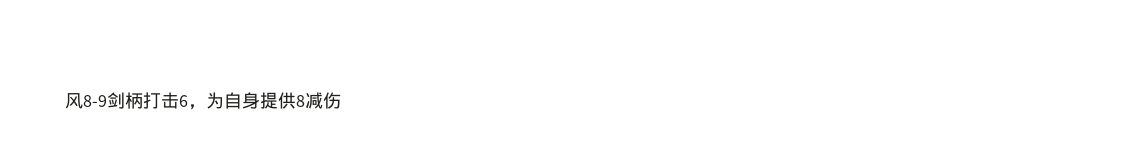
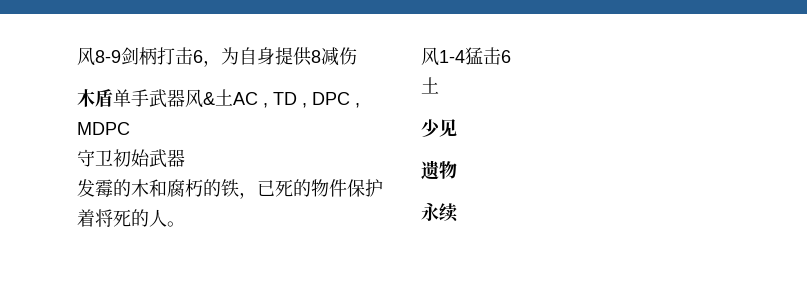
+ 木盾单手武器风&土AC , TD , DPC , MDPC
+ 守卫初始武器
+ 发霉的木和腐朽的铁，已死的物件保护着将死的人。
+ 风1-4猛击6
+ 土
+ 少见
+ 遗物
+ 永续

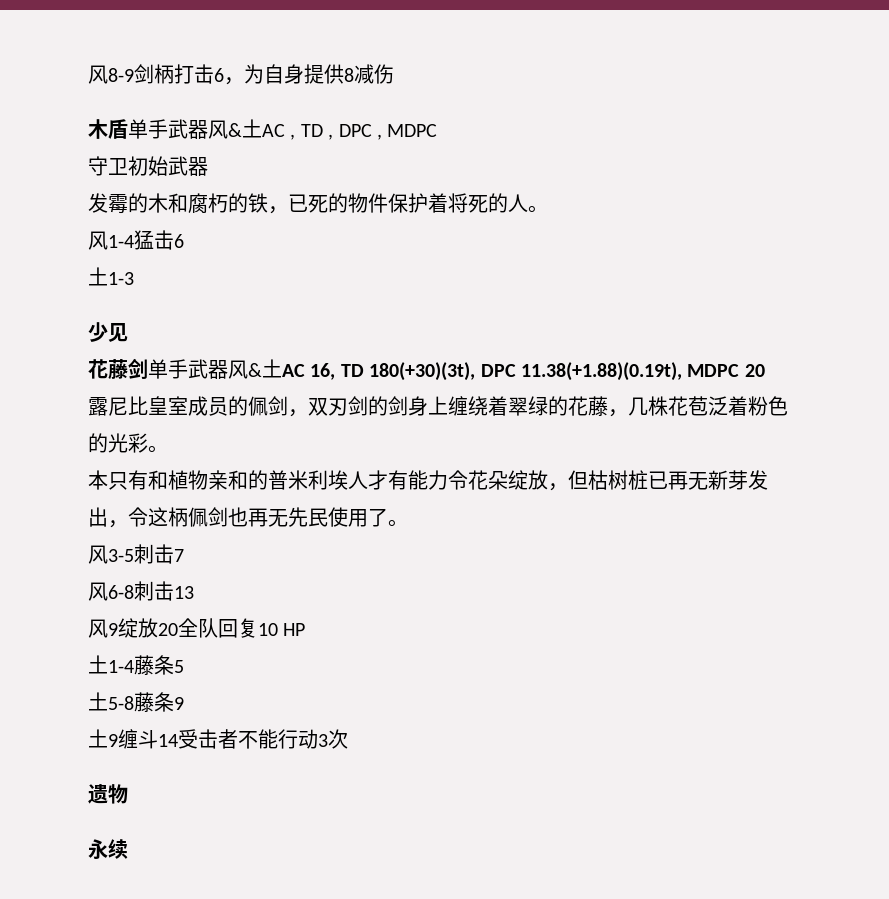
  风1-4猛击6
- 土
+ 土1-3
+ 花藤剑单手武器风&土AC 16, TD 180(+30)(3t), DPC 11.38(+1.88)(0.19t), MDPC 20
+ 露尼比皇室成员的佩剑，双刃剑的剑身上缠绕着翠绿的花藤，几株花苞泛着粉色的光彩。
+ 本只有和植物亲和的普米利埃人才有能力令花朵绽放，但枯树桩已再无新芽发出，令这柄佩剑也再无先民使用了。
+ 风3-5刺击7
+ 风6-8刺击13
+ 风9绽放20全队回复10 HP
+ 土1-4藤条5
+ 土5-8藤条9
+ 土9缠斗14受击者不能行动3次

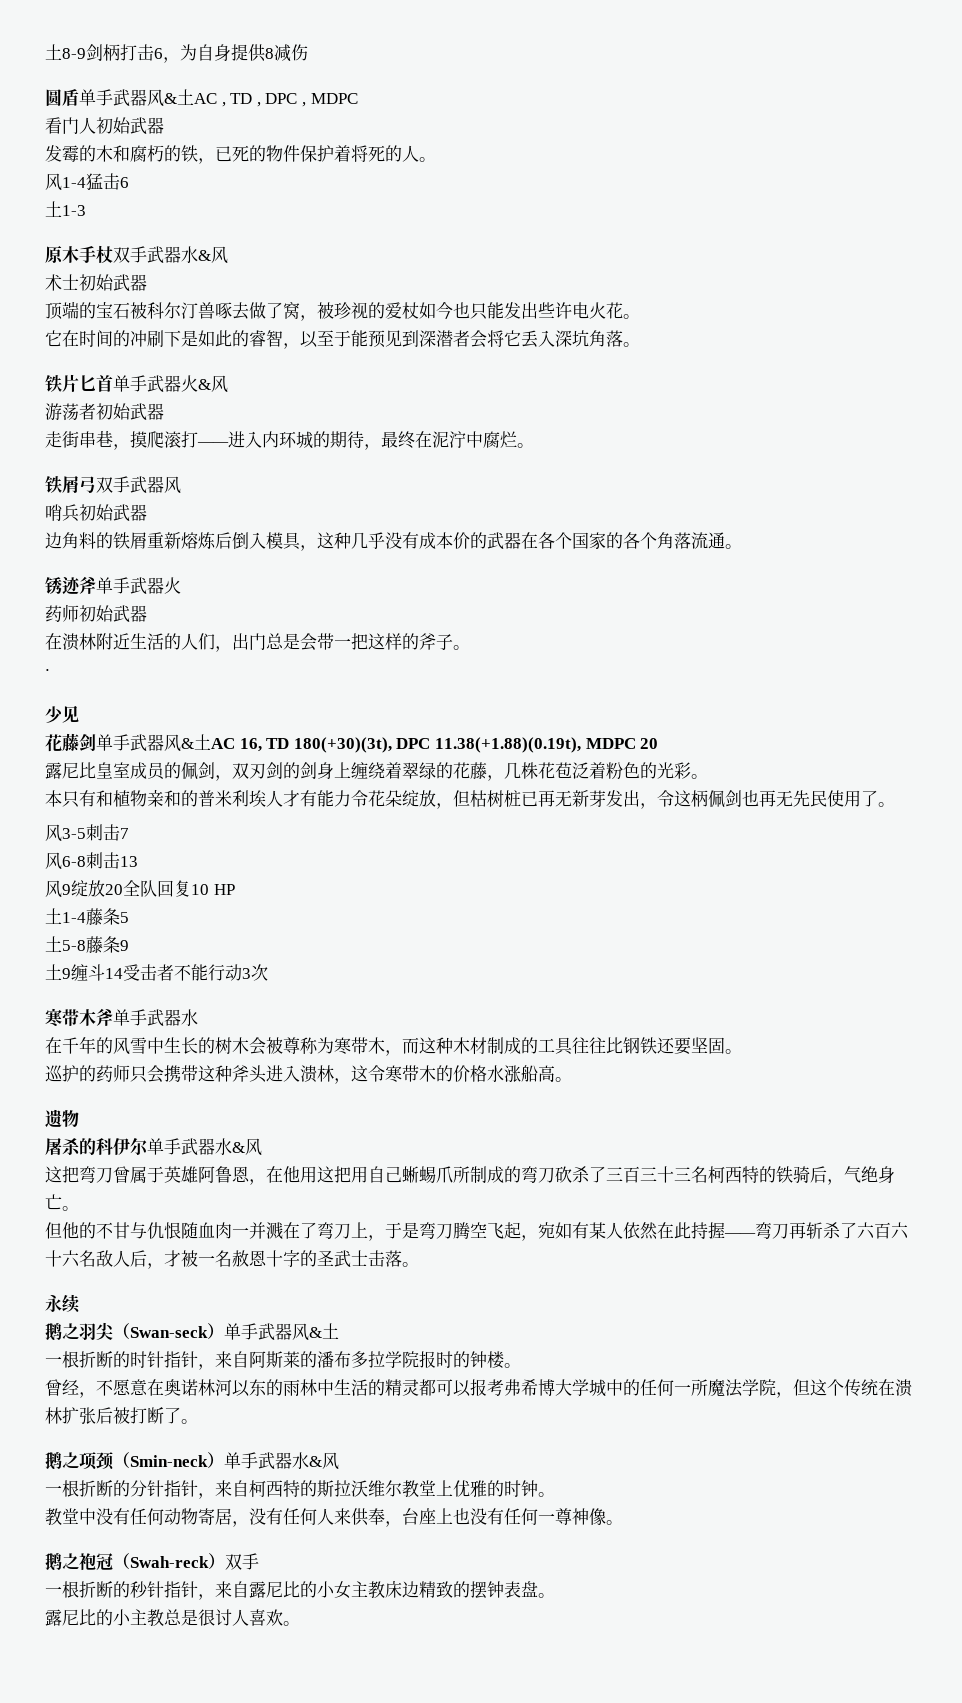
- 风8-9剑柄打击6，为自身提供8减伤
+ 土8-9剑柄打击6，为自身提供8减伤
- 木盾单手武器风&土AC , TD , DPC , MDPC
+ 圆盾单手武器风&土AC , TD , DPC , MDPC
- 守卫初始武器
+ 看门人初始武器
+ 原木手杖双手武器水&风
+ 术士初始武器
+ 顶端的宝石被科尔汀兽啄去做了窝，被珍视的爱杖如今也只能发出些许电火花。
+ 它在时间的冲刷下是如此的睿智，以至于能预见到深潜者会将它丢入深坑角落。
+ 铁片匕首单手武器火&风
+ 游荡者初始武器
+ 走街串巷，摸爬滚打——进入内环城的期待，最终在泥泞中腐烂。
+ 铁屑弓双手武器风
+ 哨兵初始武器
+ 边角料的铁屑重新熔炼后倒入模具，这种几乎没有成本价的武器在各个国家的各个角落流通。
+ 锈迹斧单手武器火
+ 药师初始武器
+ 在溃林附近生活的人们，出门总是会带一把这样的斧子。
+ ·
+ 寒带木斧单手武器水
+ 在千年的风雪中生长的树木会被尊称为寒带木，而这种木材制成的工具往往比钢铁还要坚固。
+ 巡护的药师只会携带这种斧头进入溃林，这令寒带木的价格水涨船高。
  遗物
+ 屠杀的科伊尔单手武器水&风
+ 这把弯刀曾属于英雄阿鲁恩，在他用这把用自己蜥蜴爪所制成的弯刀砍杀了三百三十三名柯西特的铁骑后，气绝身亡。
+ 但他的不甘与仇恨随血肉一并溅在了弯刀上，于是弯刀腾空飞起，宛如有某人依然在此持握——弯刀再斩杀了六百六十六名敌人后，才被一名赦恩十字的圣武士击落。
  永续
+ 鹅之羽尖（Swan-seck）单手武器风&土
+ 一根折断的时针指针，来自阿斯莱的潘布多拉学院报时的钟楼。
+ 曾经，不愿意在奥诺林河以东的雨林中生活的精灵都可以报考弗希博大学城中的任何一所魔法学院，但这个传统在溃林扩张后被打断了。
+ 鹅之项颈（Smin-neck）单手武器水&风
+ 一根折断的分针指针，来自柯西特的斯拉沃维尔教堂上优雅的时钟。
+ 教堂中没有任何动物寄居，没有任何人来供奉，台座上也没有任何一尊神像。
+ 鹅之袍冠（Swah-reck）双手
+ 一根折断的秒针指针，来自露尼比的小女主教床边精致的摆钟表盘。
+ 露尼比的小主教总是很讨人喜欢。

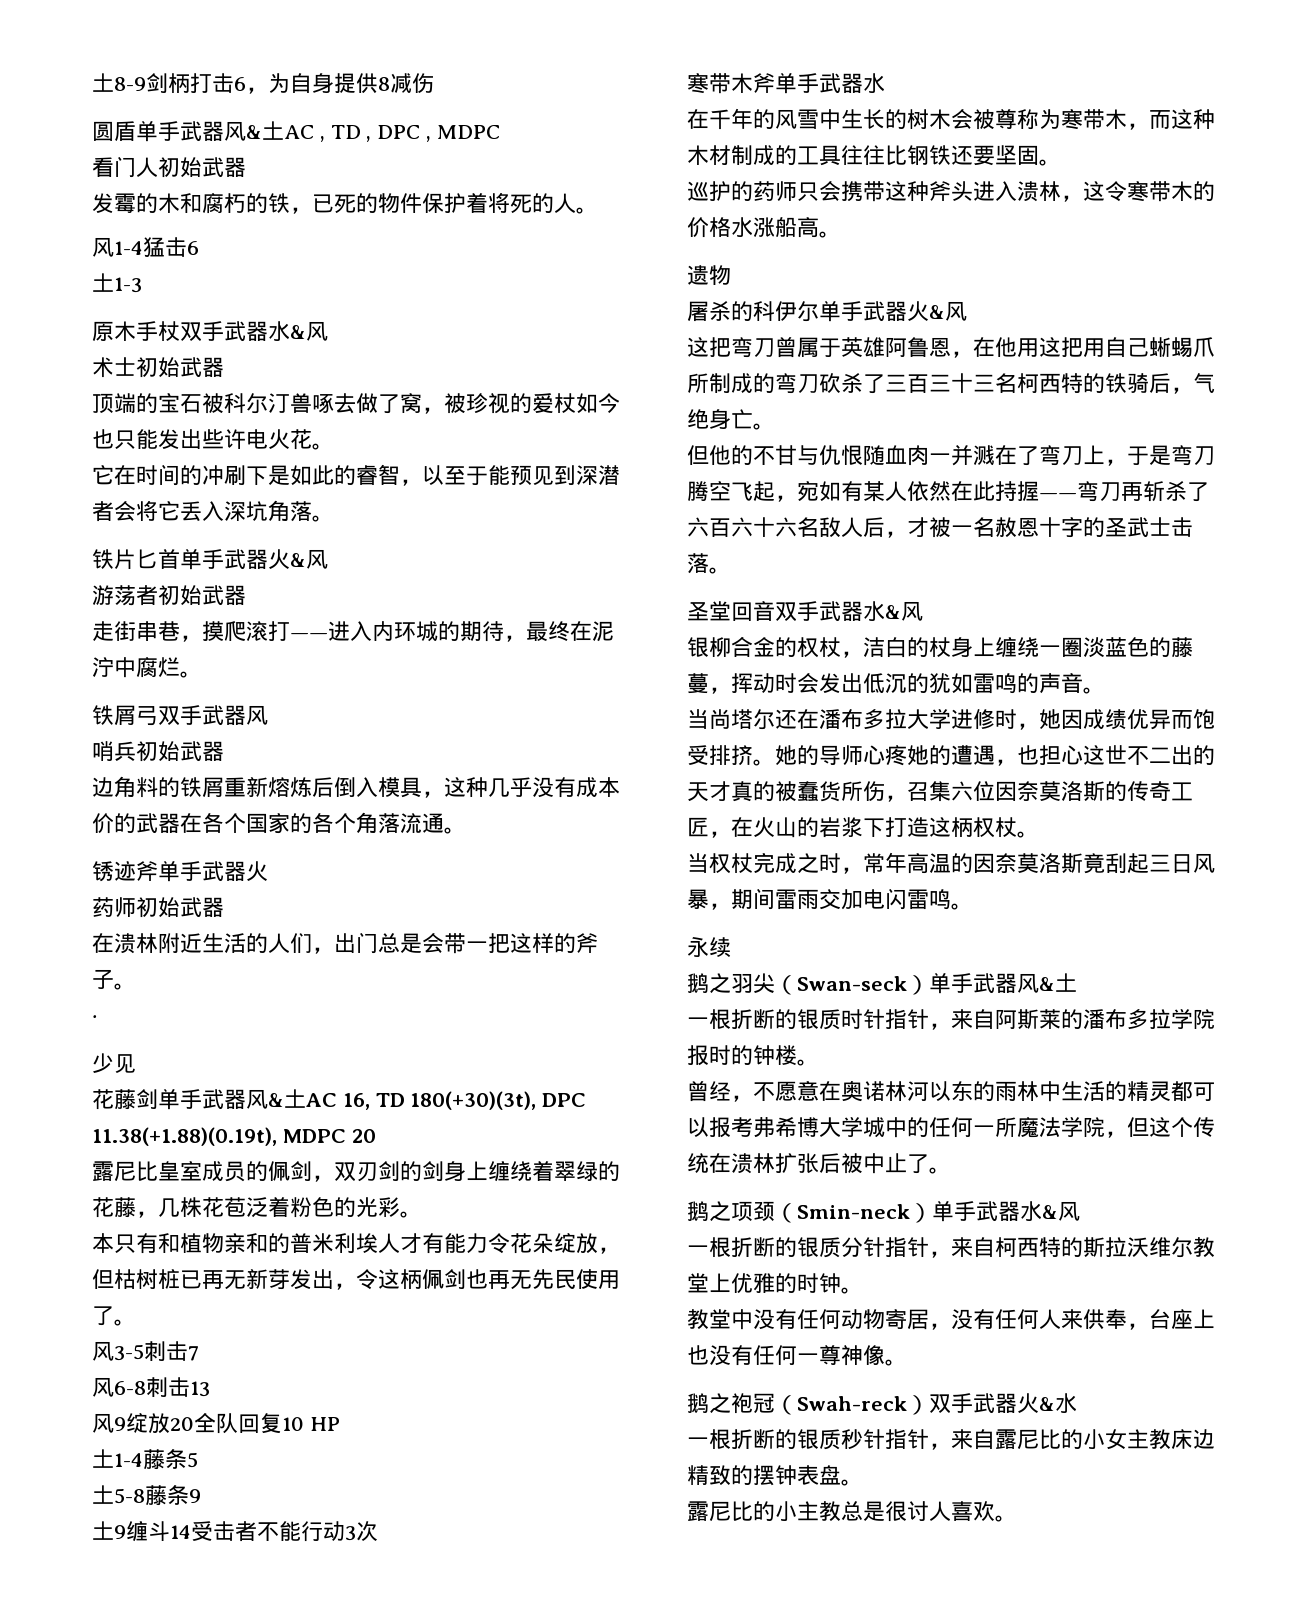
- 屠杀的科伊尔单手武器水&风
+ 屠杀的科伊尔单手武器火&风
+ 圣堂回音双手武器水&风
+ 银柳合金的权杖，洁白的杖身上缠绕一圈淡蓝色的藤蔓，挥动时会发出低沉的犹如雷鸣的声音。
+ 当尚塔尔还在潘布多拉大学进修时，她因成绩优异而饱受排挤。她的导师心疼她的遭遇，也担心这世不二出的天才真的被蠢货所伤，召集六位因奈莫洛斯的传奇工匠，在火山的岩浆下打造这柄权杖。
+ 当权杖完成之时，常年高温的因奈莫洛斯竟刮起三日风暴，期间雷雨交加电闪雷鸣。
- 一根折断的时针指针，来自阿斯莱的潘布多拉学院报时的钟楼。
+ 一根折断的银质时针指针，来自阿斯莱的潘布多拉学院报时的钟楼。
- 曾经，不愿意在奥诺林河以东的雨林中生活的精灵都可以报考弗希博大学城中的任何一所魔法学院，但这个传统在溃林扩张后被打断了。
+ 曾经，不愿意在奥诺林河以东的雨林中生活的精灵都可以报考弗希博大学城中的任何一所魔法学院，但这个传统在溃林扩张后被中止了。
- 一根折断的分针指针，来自柯西特的斯拉沃维尔教堂上优雅的时钟。
+ 一根折断的银质分针指针，来自柯西特的斯拉沃维尔教堂上优雅的时钟。
- 鹅之袍冠（Swah-reck）双手
- 一根折断的秒针指针，来自露尼比的小女主教床边精致的摆钟表盘。
+ 鹅之袍冠（Swah-reck）双手武器火&水
+ 一根折断的银质秒针指针，来自露尼比的小女主教床边精致的摆钟表盘。

